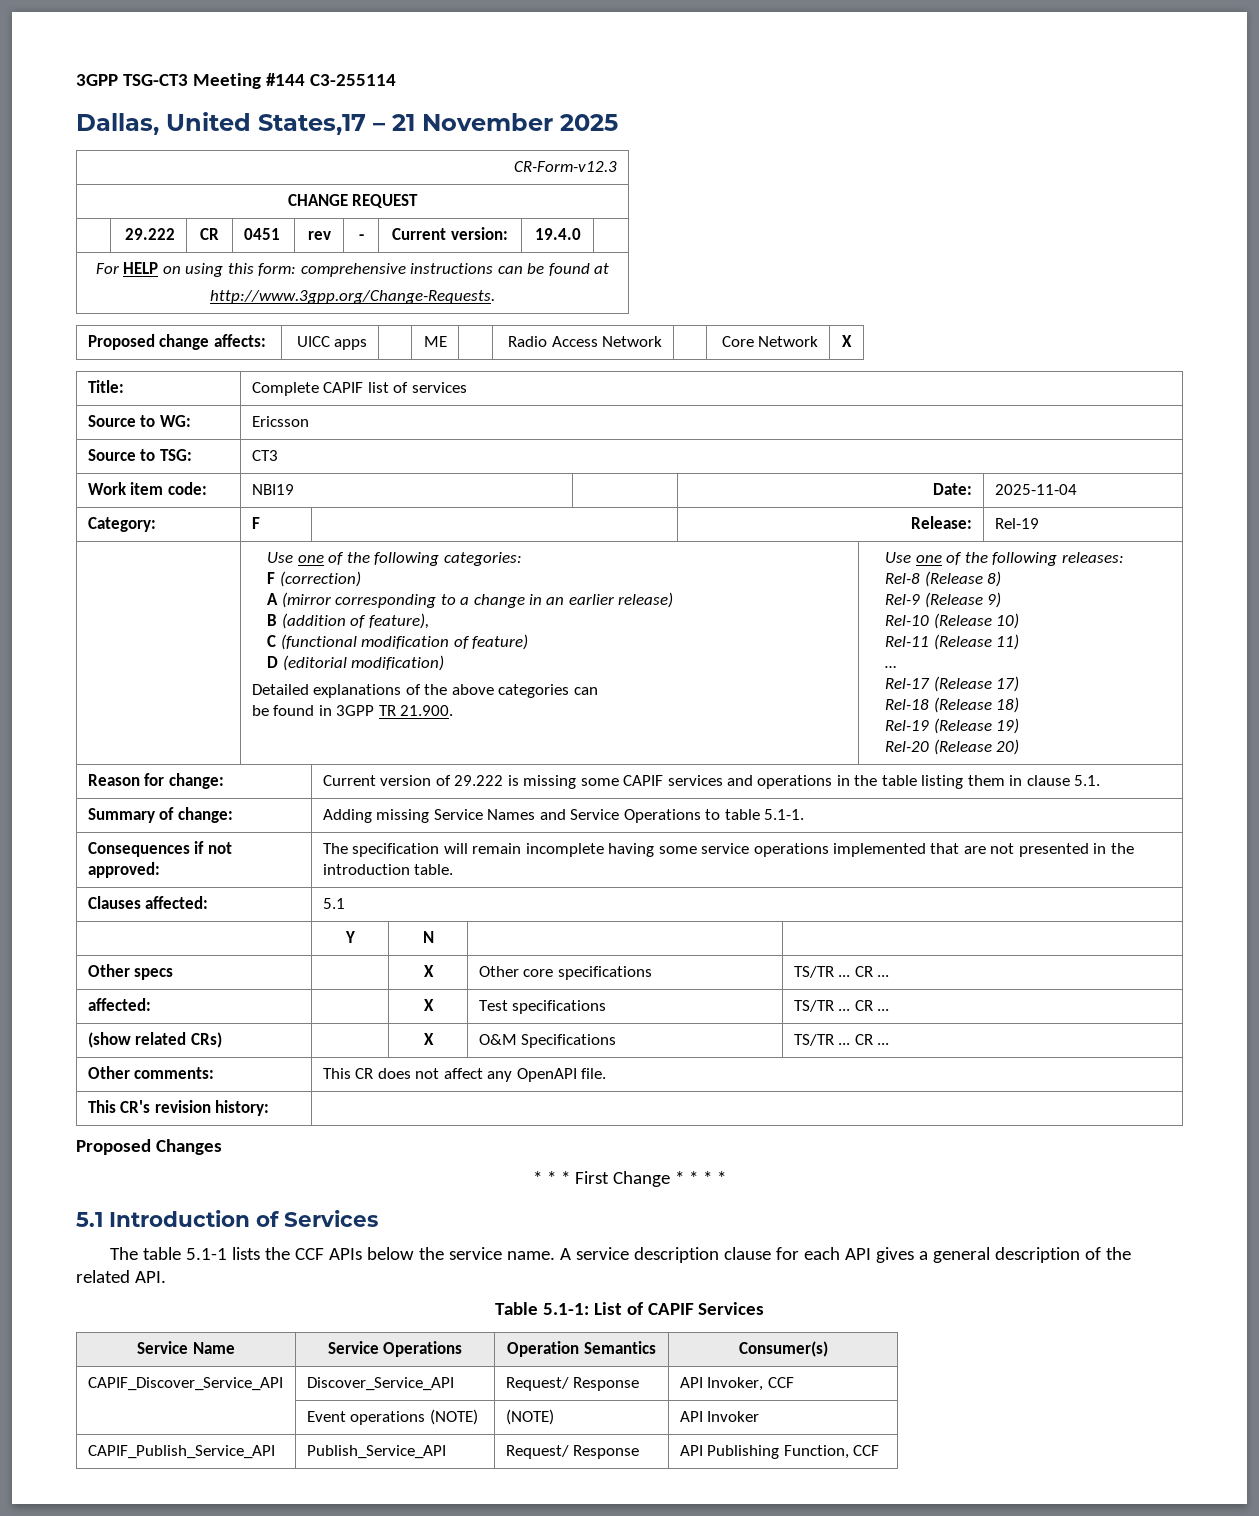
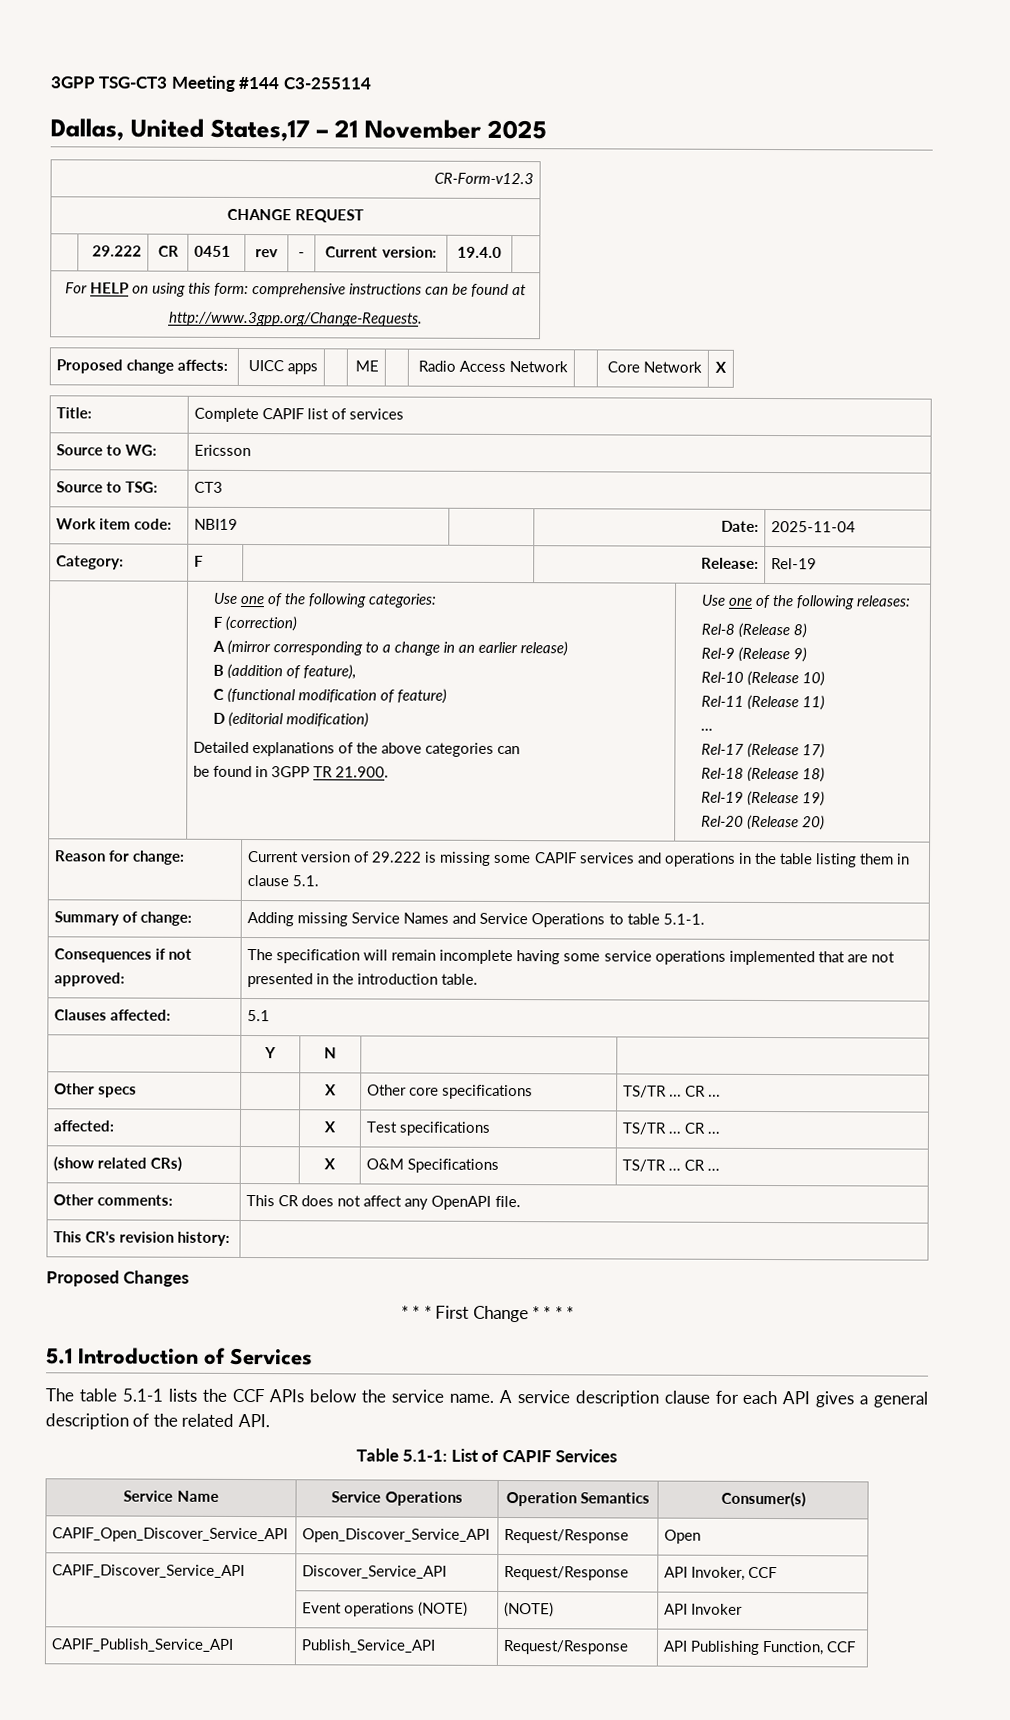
+ CAPIF_Open_Discover_Service_API | Open_Discover_Service_API | Request/Response | Open
- CAPIF_Discover_Service_API | Discover_Service_API | Request/ Response | API Invoker, CCF
+ CAPIF_Discover_Service_API | Discover_Service_API | Request/Response | API Invoker, CCF
- CAPIF_Publish_Service_API | Publish_Service_API | Request/ Response | API Publishing Function, CCF
+ CAPIF_Publish_Service_API | Publish_Service_API | Request/Response | API Publishing Function, CCF

